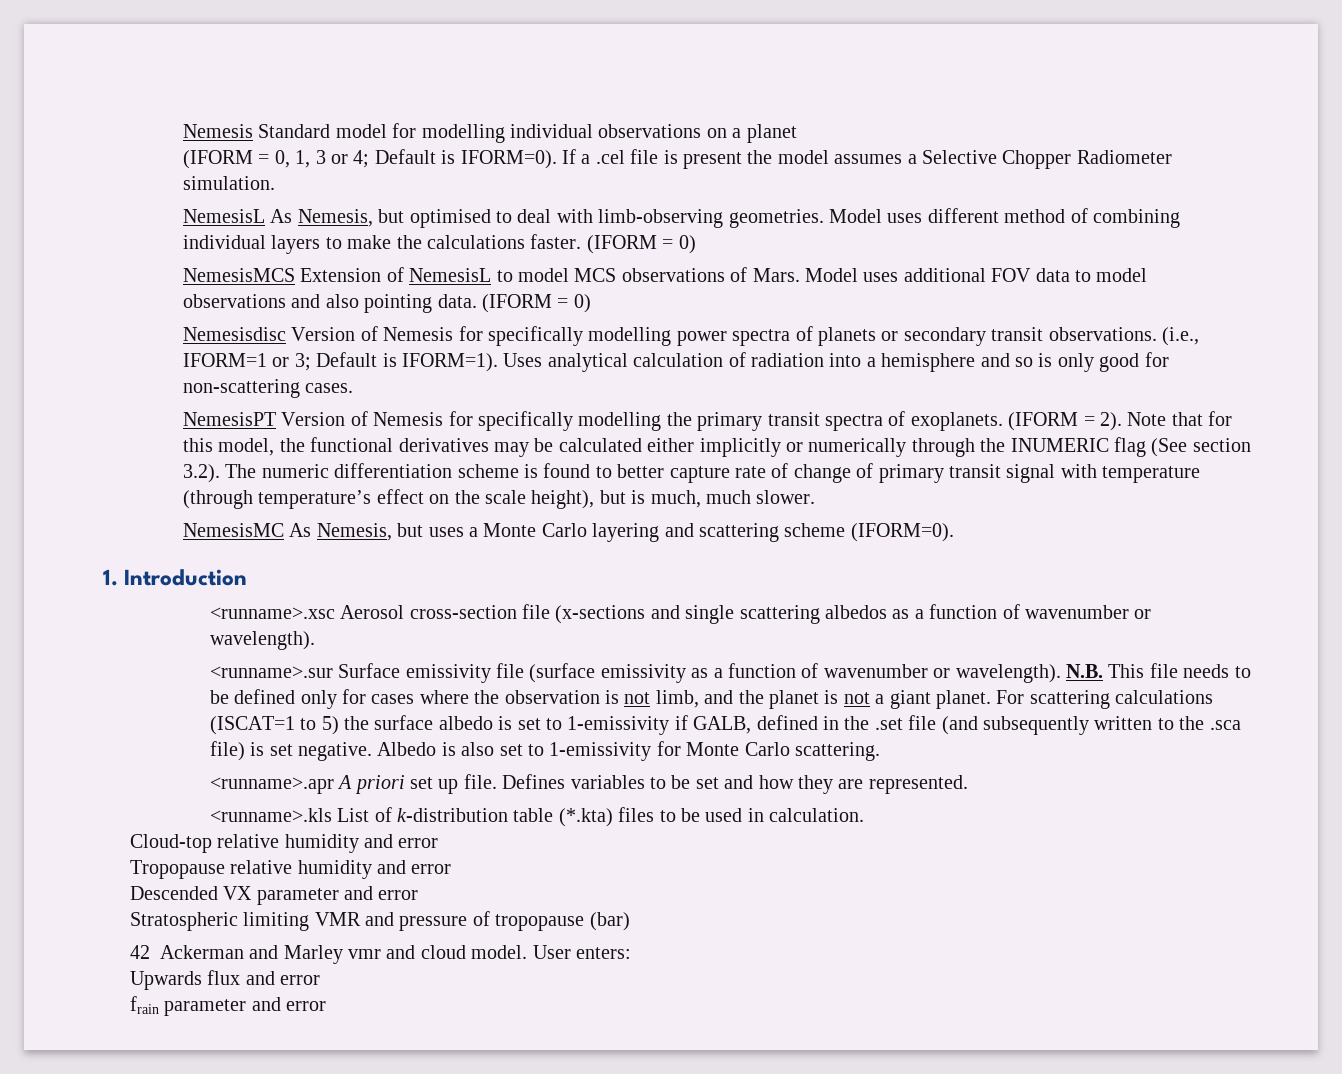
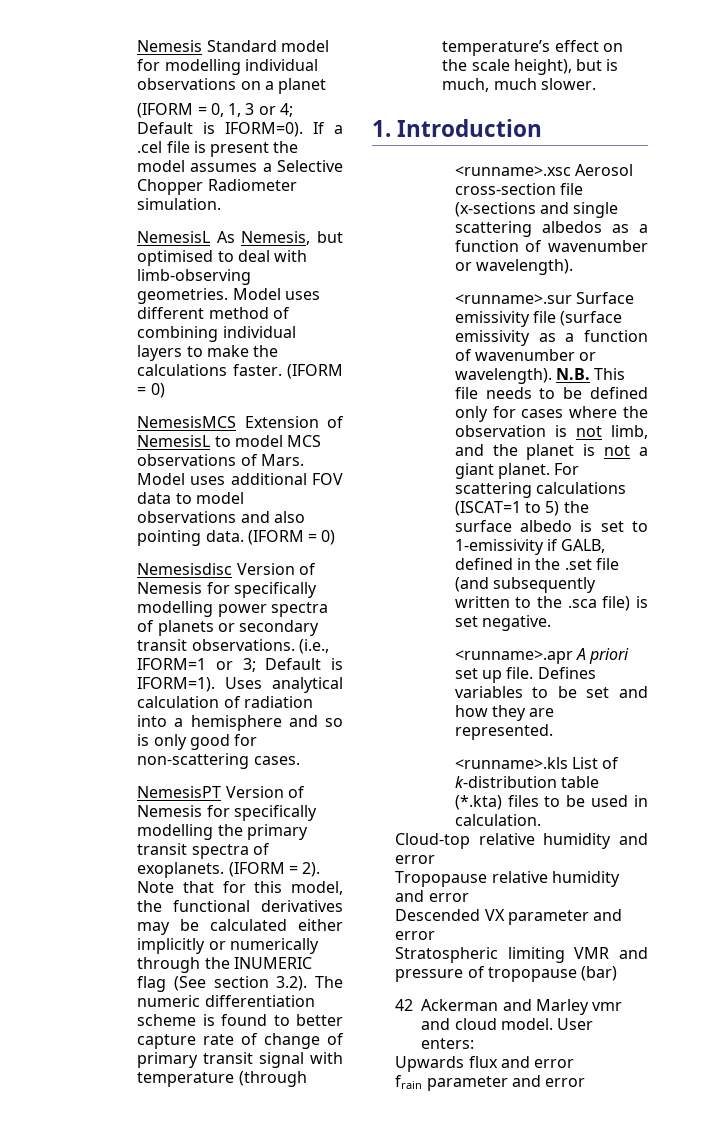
- NemesisMC As Nemesis, but uses a Monte Carlo layering and scattering scheme (IFORM=0).
- Albedo is also set to 1-emissivity for Monte Carlo scattering.

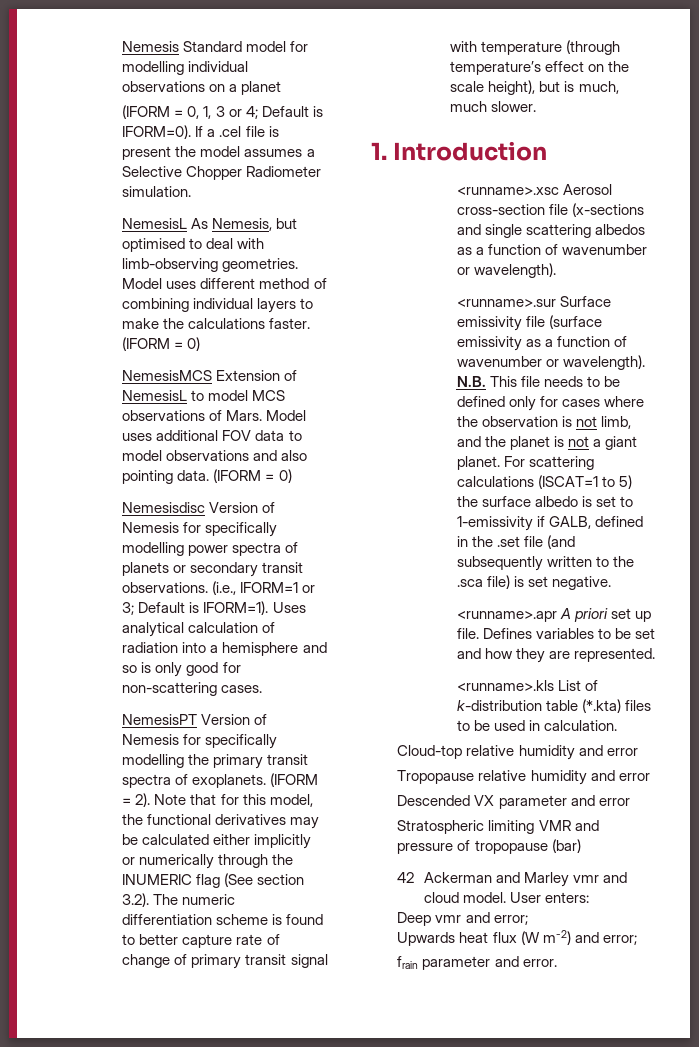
- Upwards flux and error
+ Deep vmr and error;
+ Upwards heat flux (W m-2) and error;
- frain parameter and error
+ frain parameter and error.

